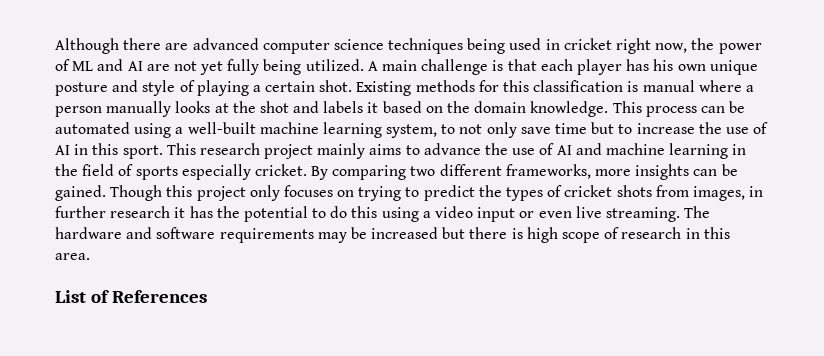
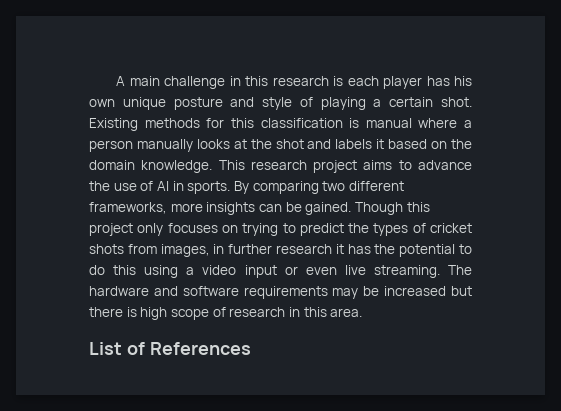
- Although there are advanced computer science techniques being used in cricket right now, the power of ML and AI are not yet fully being utilized. A main challenge is that each player has his own unique posture and style of playing a certain shot.
+ A main challenge in this research is each player has his own unique posture and style of playing a certain shot.
- This process can be automated using a well-built machine learning system, to not only save time but to increase the use of AI in this sport. This research project mainly aims to advance the use of AI and machine learning in the field of sports especially cricket.
+ This research project aims to advance the use of AI in sports.

